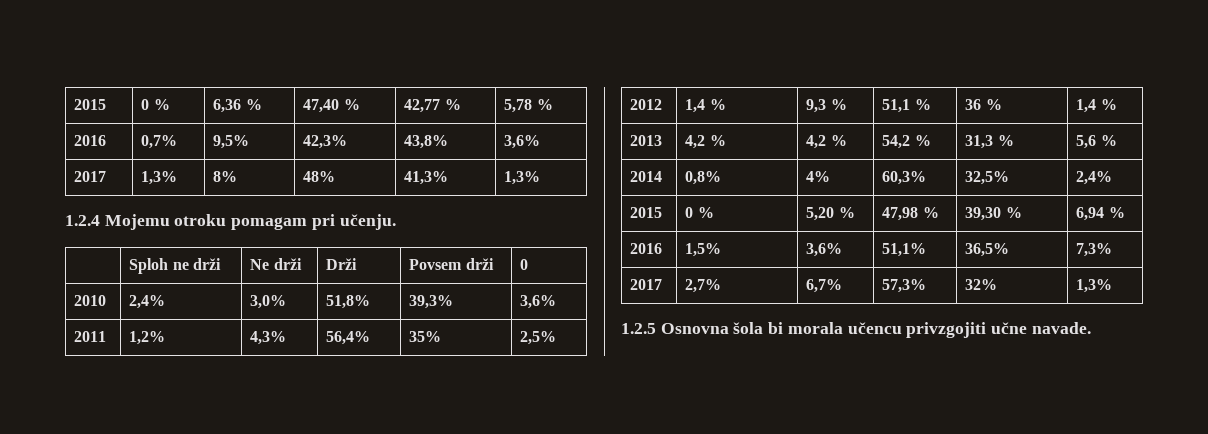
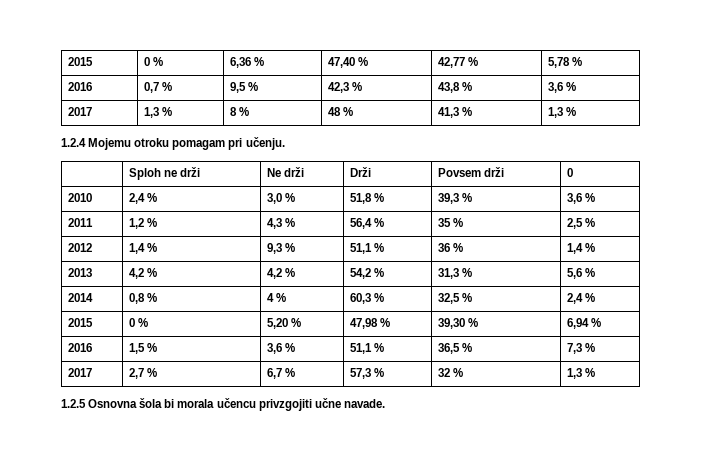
- 2016 | 0,7% | 9,5% | 42,3% | 43,8% | 3,6%
- 2017 | 1,3% | 8% | 48% | 41,3% | 1,3%
+ 2016 | 0,7 % | 9,5 % | 42,3 % | 43,8 % | 3,6 %
+ 2017 | 1,3 % | 8 % | 48 % | 41,3 % | 1,3 %
- 2010 | 2,4% | 3,0% | 51,8% | 39,3% | 3,6%
- 2011 | 1,2% | 4,3% | 56,4% | 35% | 2,5%
+ 2010 | 2,4 % | 3,0 % | 51,8 % | 39,3 % | 3,6 %
+ 2011 | 1,2 % | 4,3 % | 56,4 % | 35 % | 2,5 %
- 2014 | 0,8% | 4% | 60,3% | 32,5% | 2,4%
+ 2014 | 0,8 % | 4 % | 60,3 % | 32,5 % | 2,4 %
- 2016 | 1,5% | 3,6% | 51,1% | 36,5% | 7,3%
- 2017 | 2,7% | 6,7% | 57,3% | 32% | 1,3%
+ 2016 | 1,5 % | 3,6 % | 51,1 % | 36,5 % | 7,3 %
+ 2017 | 2,7 % | 6,7 % | 57,3 % | 32 % | 1,3 %

